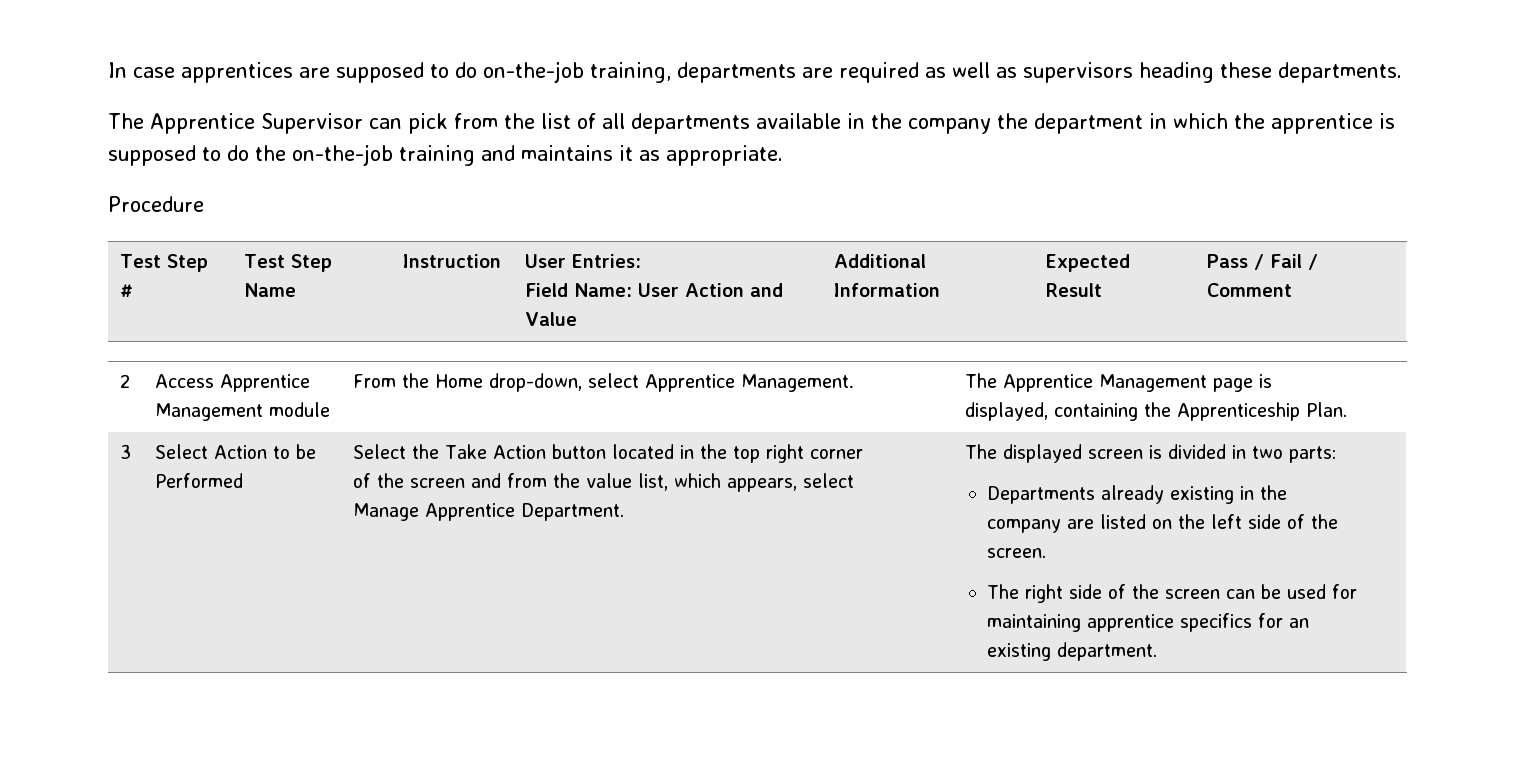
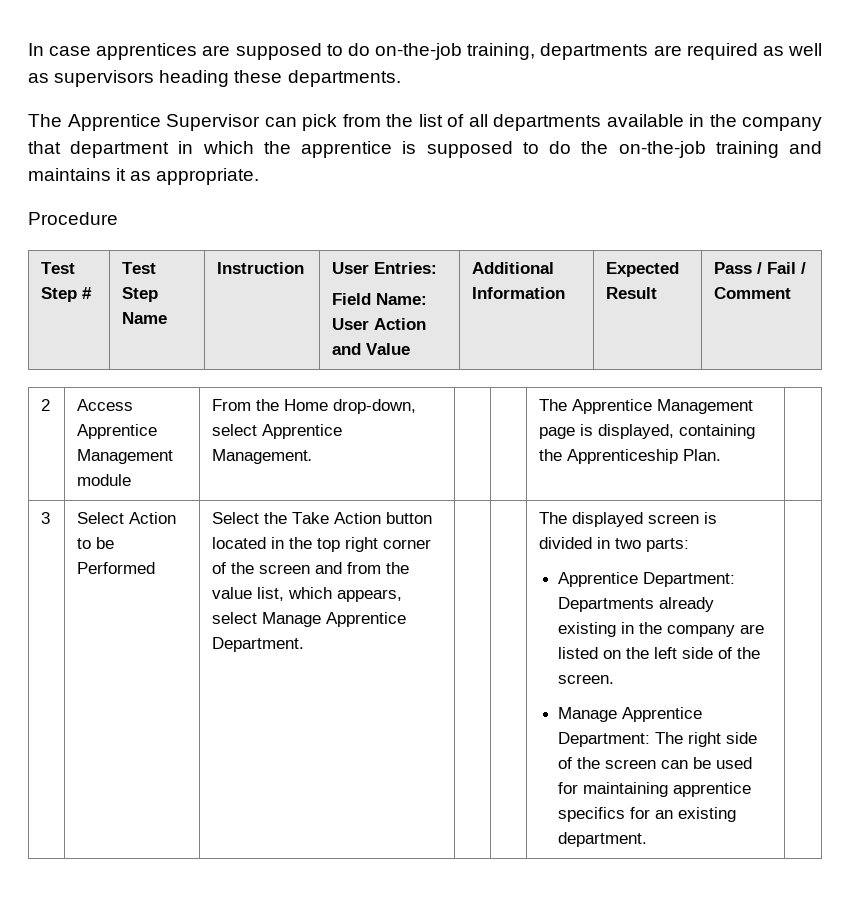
- The Apprentice Supervisor can pick from the list of all departments available in the company the department in which the apprentice is supposed to do the on-the-job training and maintains it as appropriate.
+ The Apprentice Supervisor can pick from the list of all departments available in the company that department in which the apprentice is supposed to do the on-the-job training and maintains it as appropriate.
- Departments already existing in the company are listed on the left side of the screen.
+ Apprentice Department: Departments already existing in the company are listed on the left side of the screen.
- The right side of the screen can be used for maintaining apprentice specifics for an existing department.
+ Manage Apprentice Department: The right side of the screen can be used for maintaining apprentice specifics for an existing department.

